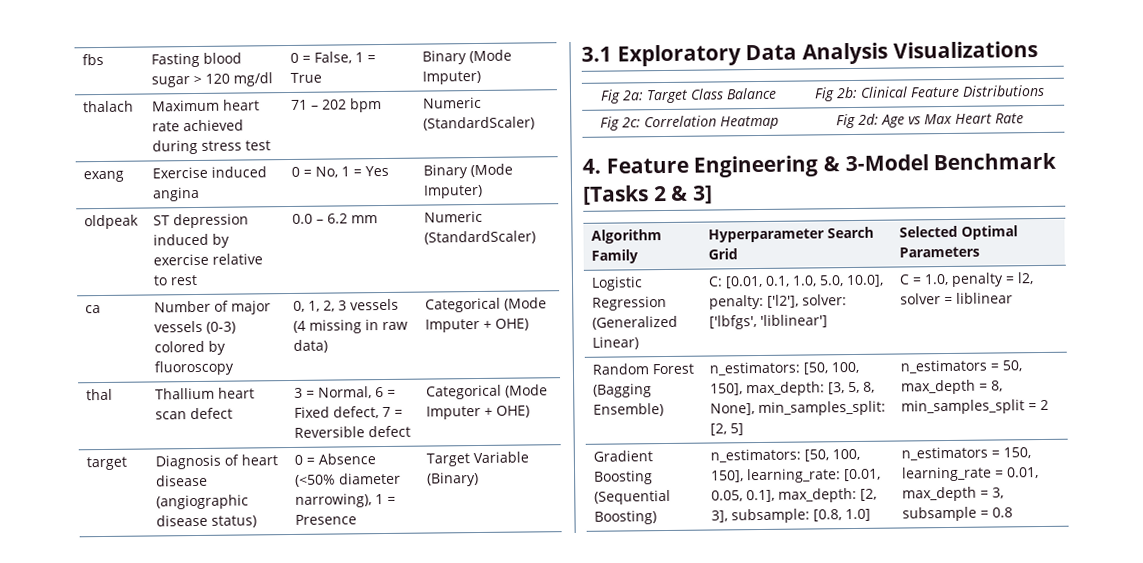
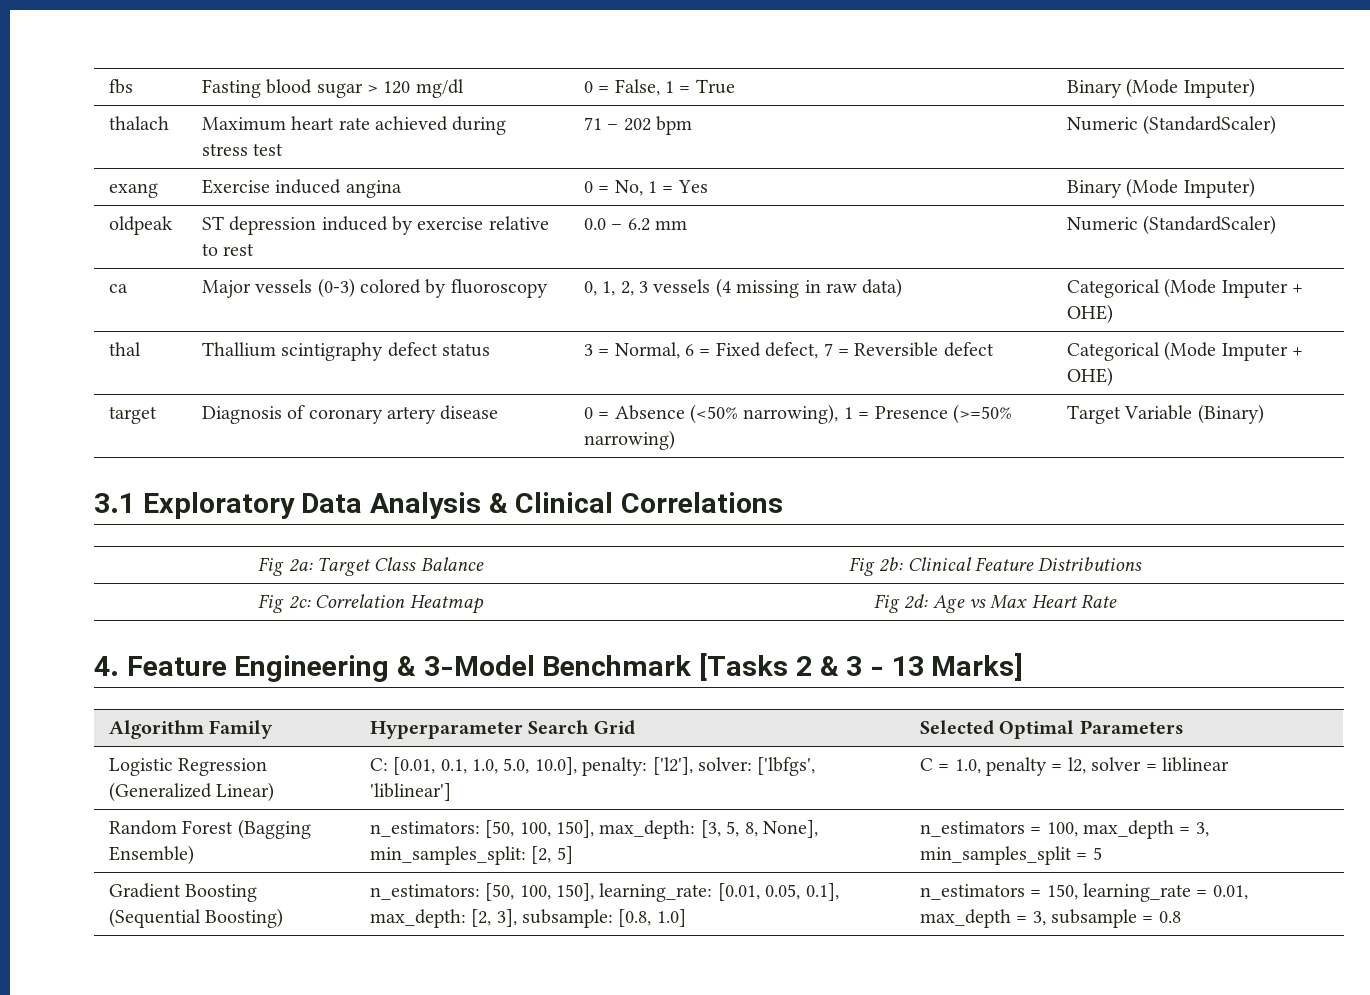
- ca | Number of major vessels (0-3) colored by fluoroscopy | 0, 1, 2, 3 vessels (4 missing in raw data) | Categorical (Mode Imputer + OHE)
+ ca | Major vessels (0-3) colored by fluoroscopy | 0, 1, 2, 3 vessels (4 missing in raw data) | Categorical (Mode Imputer + OHE)
- thal | Thallium heart scan defect | 3 = Normal, 6 = Fixed defect, 7 = Reversible defect | Categorical (Mode Imputer + OHE)
+ thal | Thallium scintigraphy defect status | 3 = Normal, 6 = Fixed defect, 7 = Reversible defect | Categorical (Mode Imputer + OHE)
- target | Diagnosis of heart disease (angiographic disease status) | 0 = Absence (<50% diameter narrowing), 1 = Presence | Target Variable (Binary)
+ target | Diagnosis of coronary artery disease | 0 = Absence (<50% narrowing), 1 = Presence (>=50% narrowing) | Target Variable (Binary)
- 3.1 Exploratory Data Analysis Visualizations
+ 3.1 Exploratory Data Analysis & Clinical Correlations
- 4. Feature Engineering & 3-Model Benchmark [Tasks 2 & 3]
+ 4. Feature Engineering & 3-Model Benchmark [Tasks 2 & 3 - 13 Marks]
- Random Forest (Bagging Ensemble) | n_estimators: [50, 100, 150], max_depth: [3, 5, 8, None], min_samples_split: [2, 5] | n_estimators = 50, max_depth = 8, min_samples_split = 2
+ Random Forest (Bagging Ensemble) | n_estimators: [50, 100, 150], max_depth: [3, 5, 8, None], min_samples_split: [2, 5] | n_estimators = 100, max_depth = 3, min_samples_split = 5

